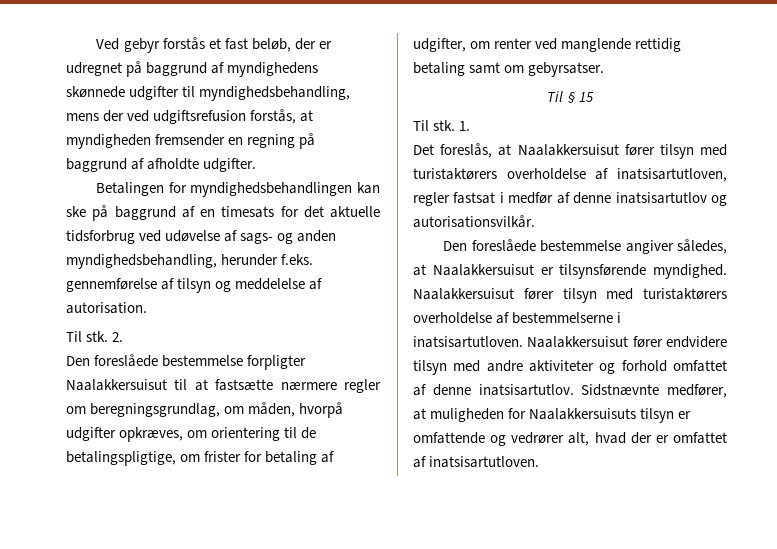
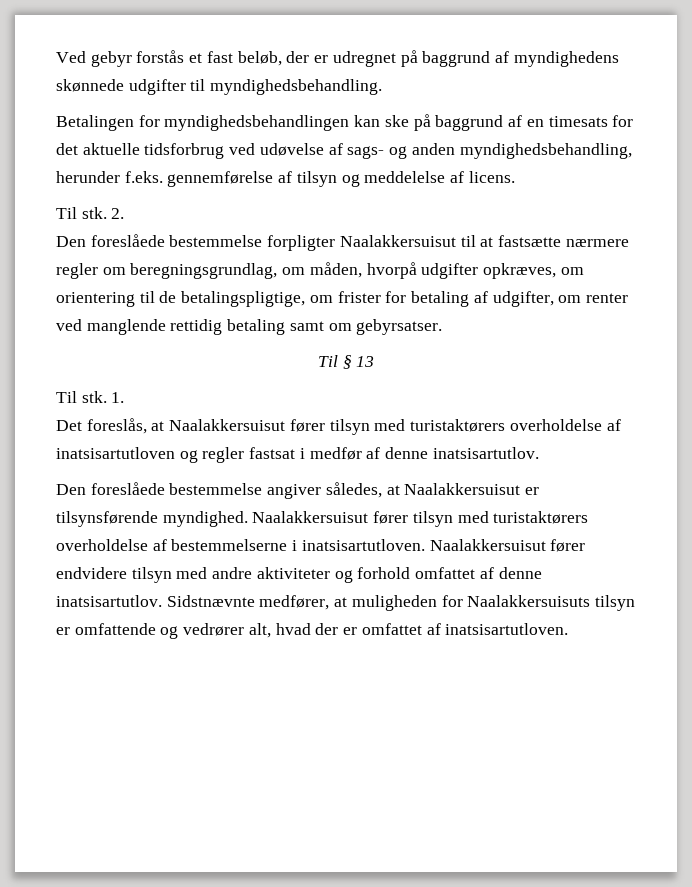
- Ved gebyr forstås et fast beløb, der er udregnet på baggrund af myndighedens skønnede udgifter til myndighedsbehandling, mens der ved udgiftsrefusion forstås, at myndigheden fremsender en regning på baggrund af afholdte udgifter.
+ Ved gebyr forstås et fast beløb, der er udregnet på baggrund af myndighedens skønnede udgifter til myndighedsbehandling.
- Betalingen for myndighedsbehandlingen kan ske på baggrund af en timesats for det aktuelle tidsforbrug ved udøvelse af sags- og anden myndighedsbehandling, herunder f.eks. gennemførelse af tilsyn og meddelelse af autorisation.
+ Betalingen for myndighedsbehandlingen kan ske på baggrund af en timesats for det aktuelle tidsforbrug ved udøvelse af sags- og anden myndighedsbehandling, herunder f.eks. gennemførelse af tilsyn og meddelelse af licens.
- Til § 15
+ Til § 13
- Det foreslås, at Naalakkersuisut fører tilsyn med turistaktørers overholdelse af inatsisartutloven, regler fastsat i medfør af denne inatsisartutlov og autorisationsvilkår.
+ Det foreslås, at Naalakkersuisut fører tilsyn med turistaktørers overholdelse af inatsisartutloven og regler fastsat i medfør af denne inatsisartutlov.

